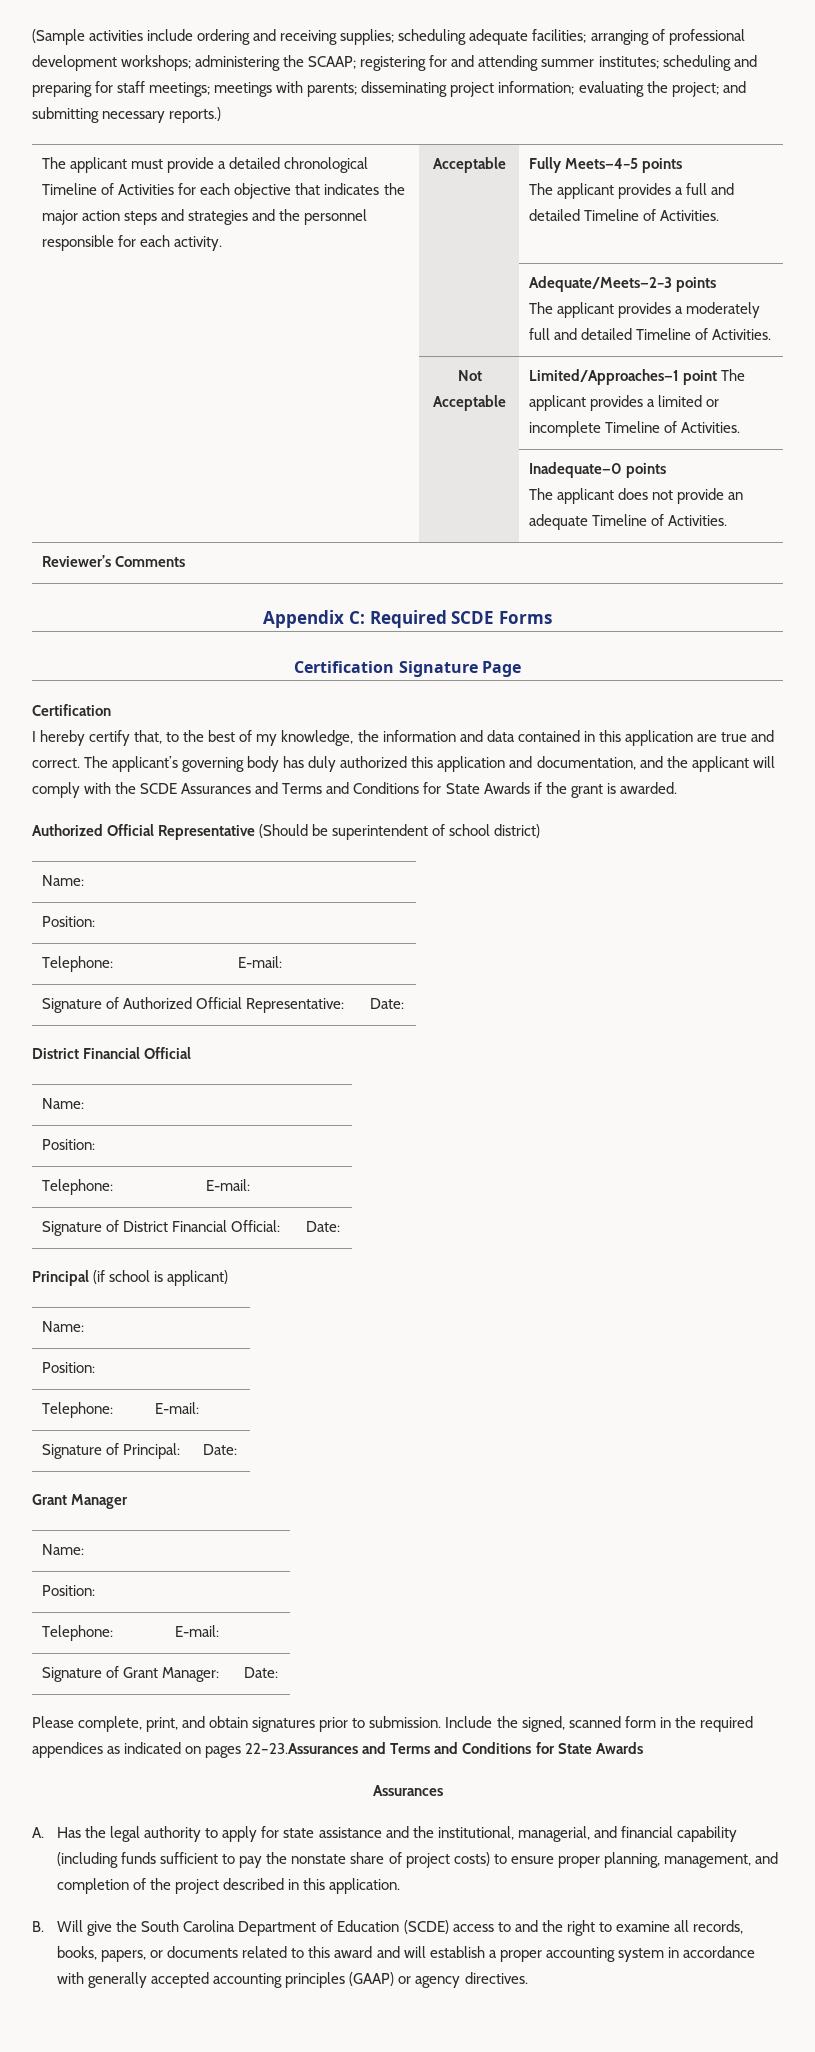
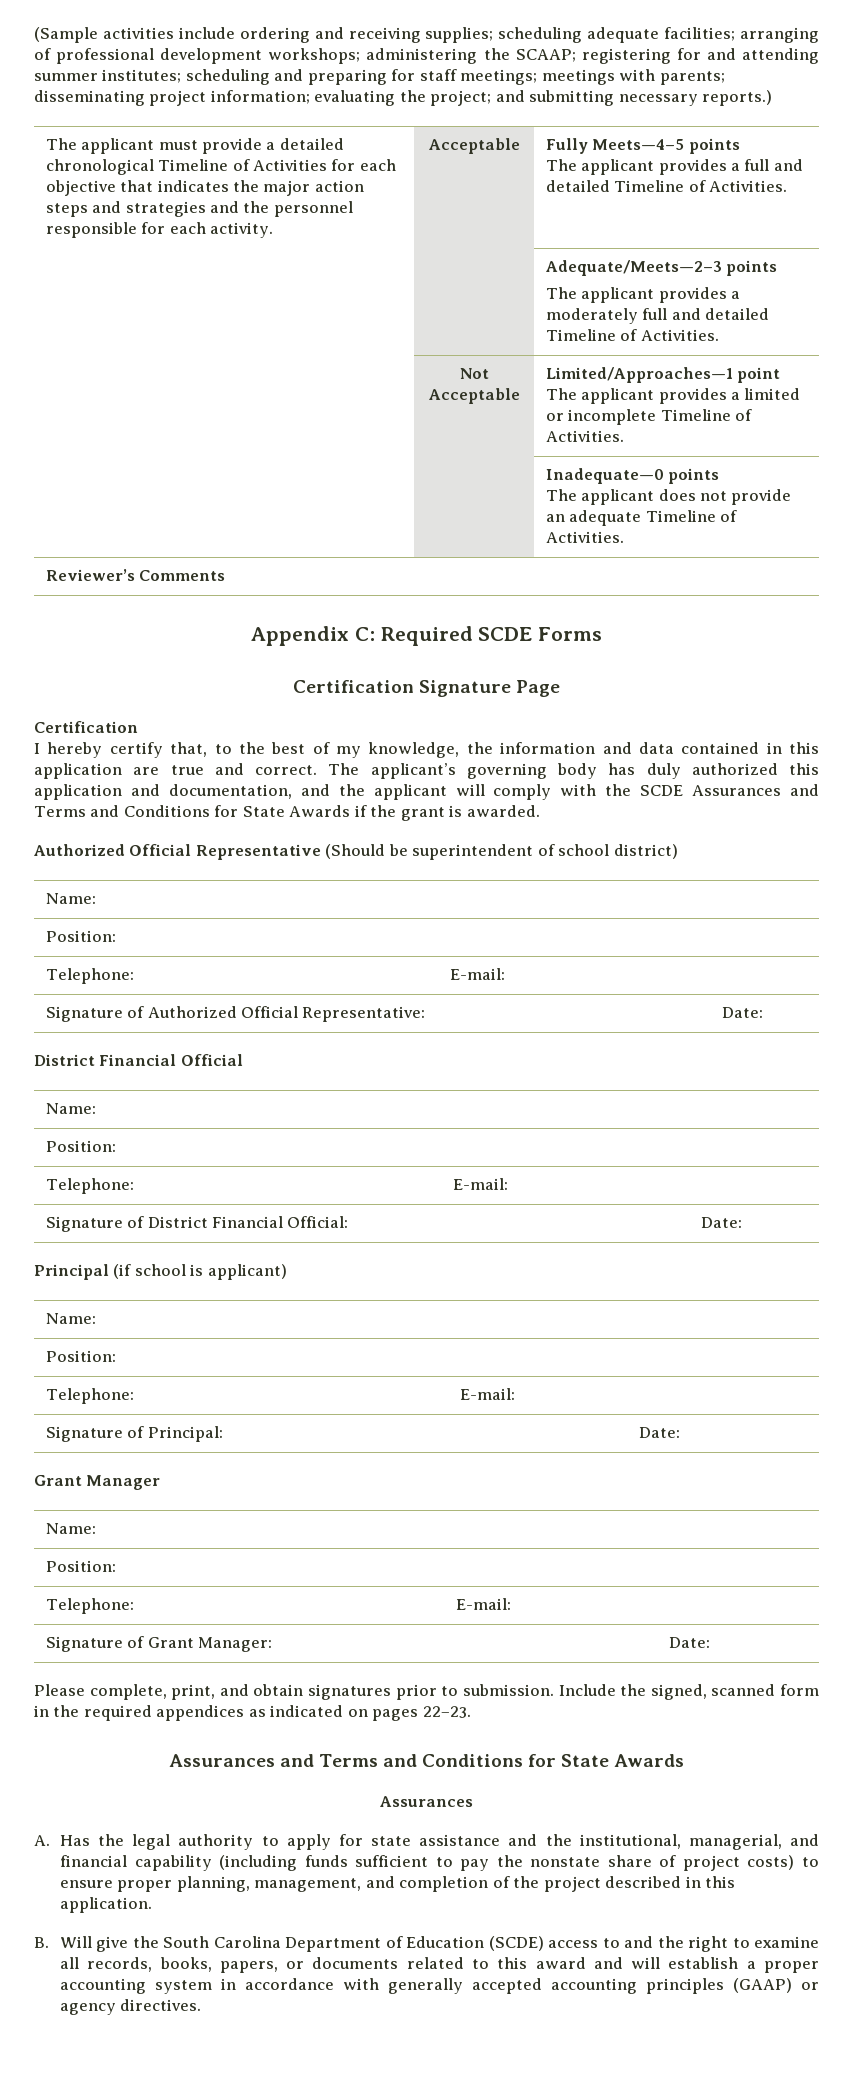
- Include the signed, scanned form in the required appendices as indicated on pages 22–23.Assurances and Terms and Conditions for State Awards
+ Include the signed, scanned form in the required appendices as indicated on pages 22–23.
+ Assurances and Terms and Conditions for State Awards

